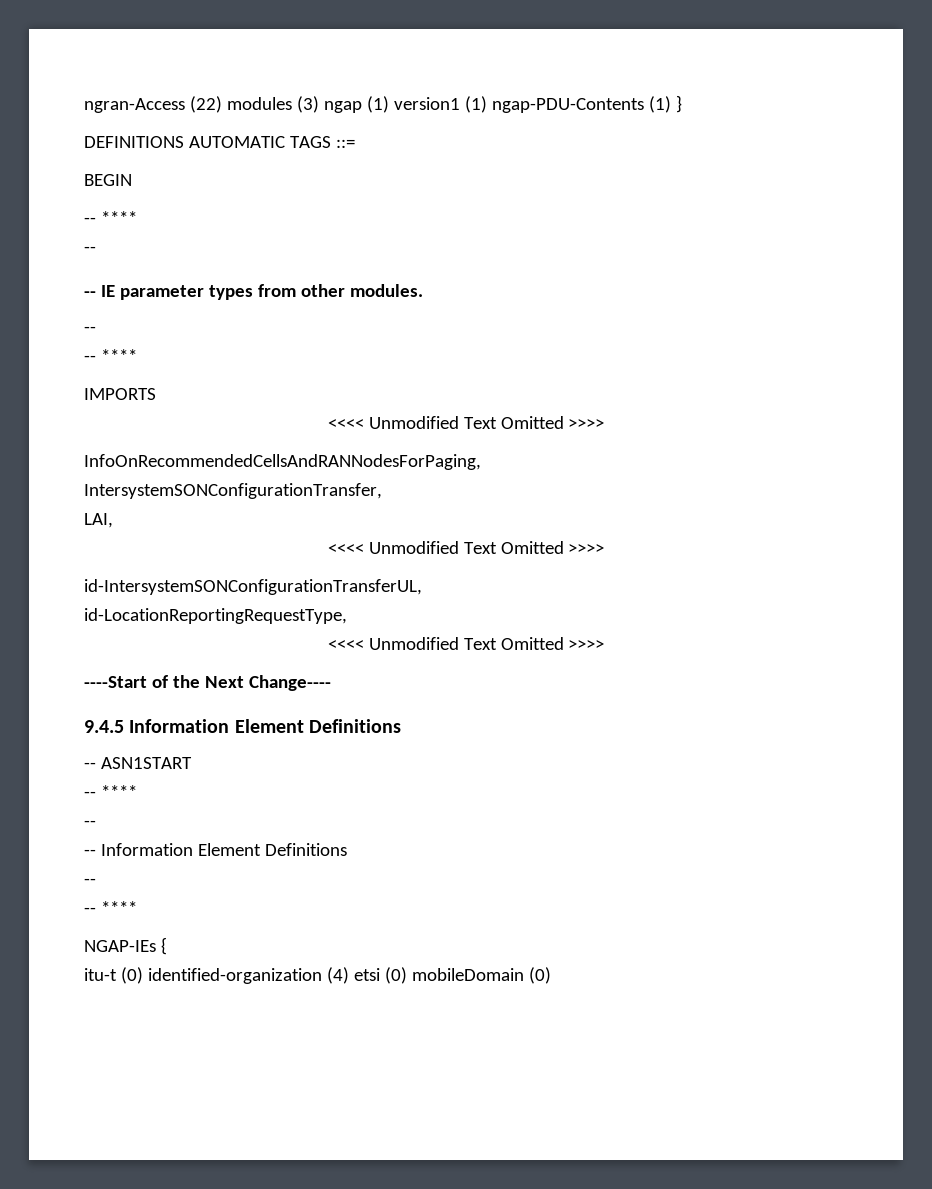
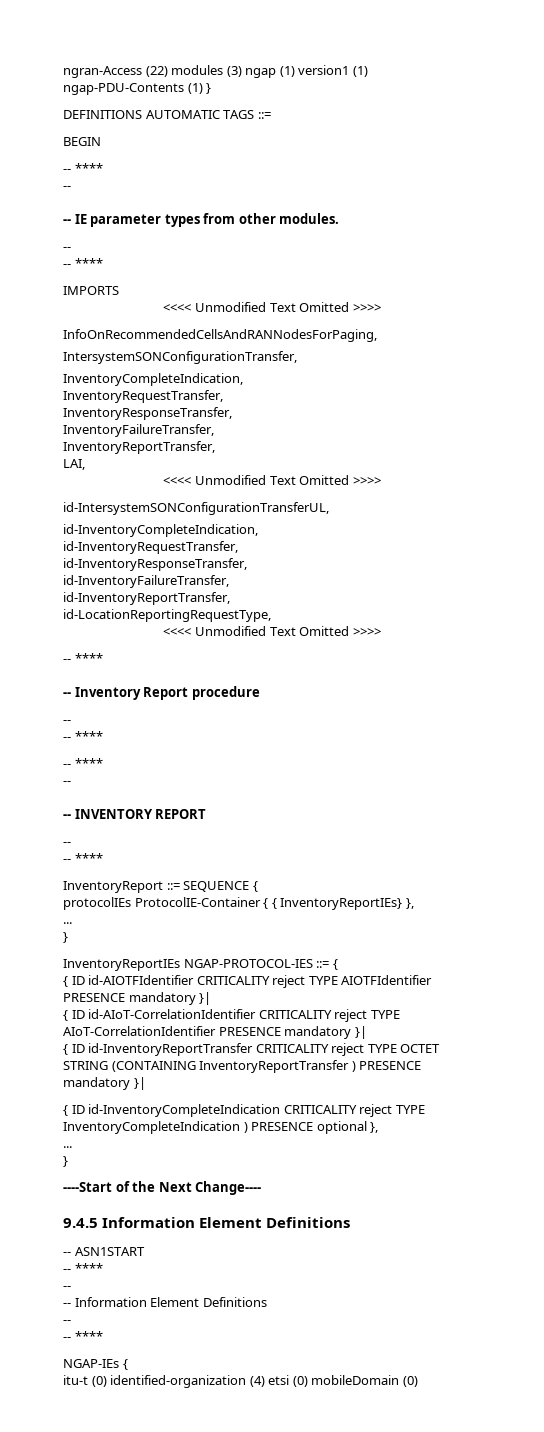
+ InventoryCompleteIndication,
+ InventoryRequestTransfer,
+ InventoryResponseTransfer,
+ InventoryFailureTransfer,
+ InventoryReportTransfer,
+ id-InventoryCompleteIndication,
+ id-InventoryRequestTransfer,
+ id-InventoryResponseTransfer,
+ id-InventoryFailureTransfer,
+ id-InventoryReportTransfer,
  id-LocationReportingRequestType,
  <<<< Unmodified Text Omitted >>>>
+ -- ****
+ -- Inventory Report procedure
+ --
+ -- ****
+ -- ****
+ --
+ -- INVENTORY REPORT
+ --
+ -- ****
+ InventoryReport ::= SEQUENCE {
+ protocolIEs ProtocolIE-Container { { InventoryReportIEs} },
+ ...
+ }
+ InventoryReportIEs NGAP-PROTOCOL-IES ::= {
+ { ID id-AIOTFIdentifier CRITICALITY reject TYPE AIOTFIdentifier PRESENCE mandatory }|
+ { ID id-AIoT-CorrelationIdentifier CRITICALITY reject TYPE AIoT-CorrelationIdentifier PRESENCE mandatory }|
+ { ID id-InventoryReportTransfer CRITICALITY reject TYPE OCTET STRING (CONTAINING InventoryReportTransfer ) PRESENCE mandatory }|
+ { ID id-InventoryCompleteIndication CRITICALITY reject TYPE InventoryCompleteIndication ) PRESENCE optional },
+ ...
+ }

